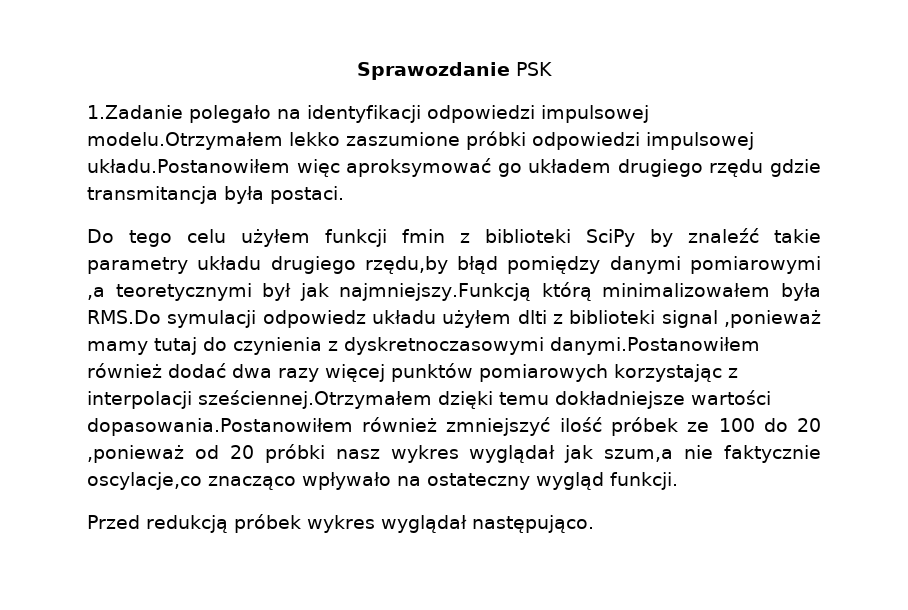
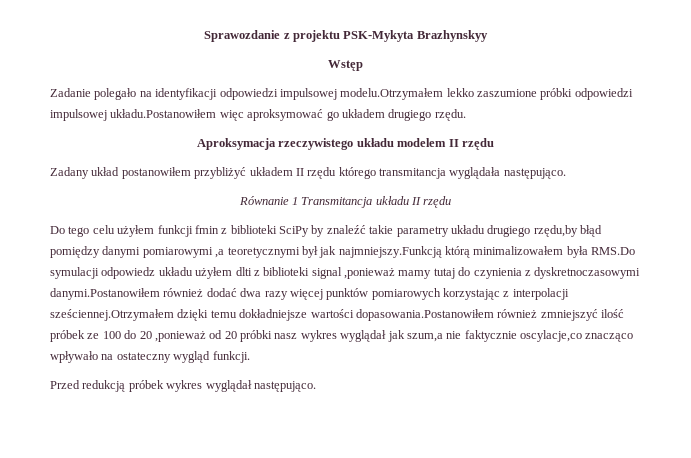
- Sprawozdanie PSK
- 1.Zadanie polegało na identyfikacji odpowiedzi impulsowej modelu.Otrzymałem lekko zaszumione próbki odpowiedzi impulsowej układu.Postanowiłem więc aproksymować go układem drugiego rzędu gdzie transmitancja była postaci.
+ Sprawozdanie z projektu PSK-Mykyta Brazhynskyy
+ Wstęp
+ Zadanie polegało na identyfikacji odpowiedzi impulsowej modelu.Otrzymałem lekko zaszumione próbki odpowiedzi impulsowej układu.Postanowiłem więc aproksymować go układem drugiego rzędu.
+ Aproksymacja rzeczywistego układu modelem II rzędu
+ Zadany układ postanowiłem przybliżyć układem II rzędu którego transmitancja wyglądała następująco.
+ Równanie 1 Transmitancja układu II rzędu

